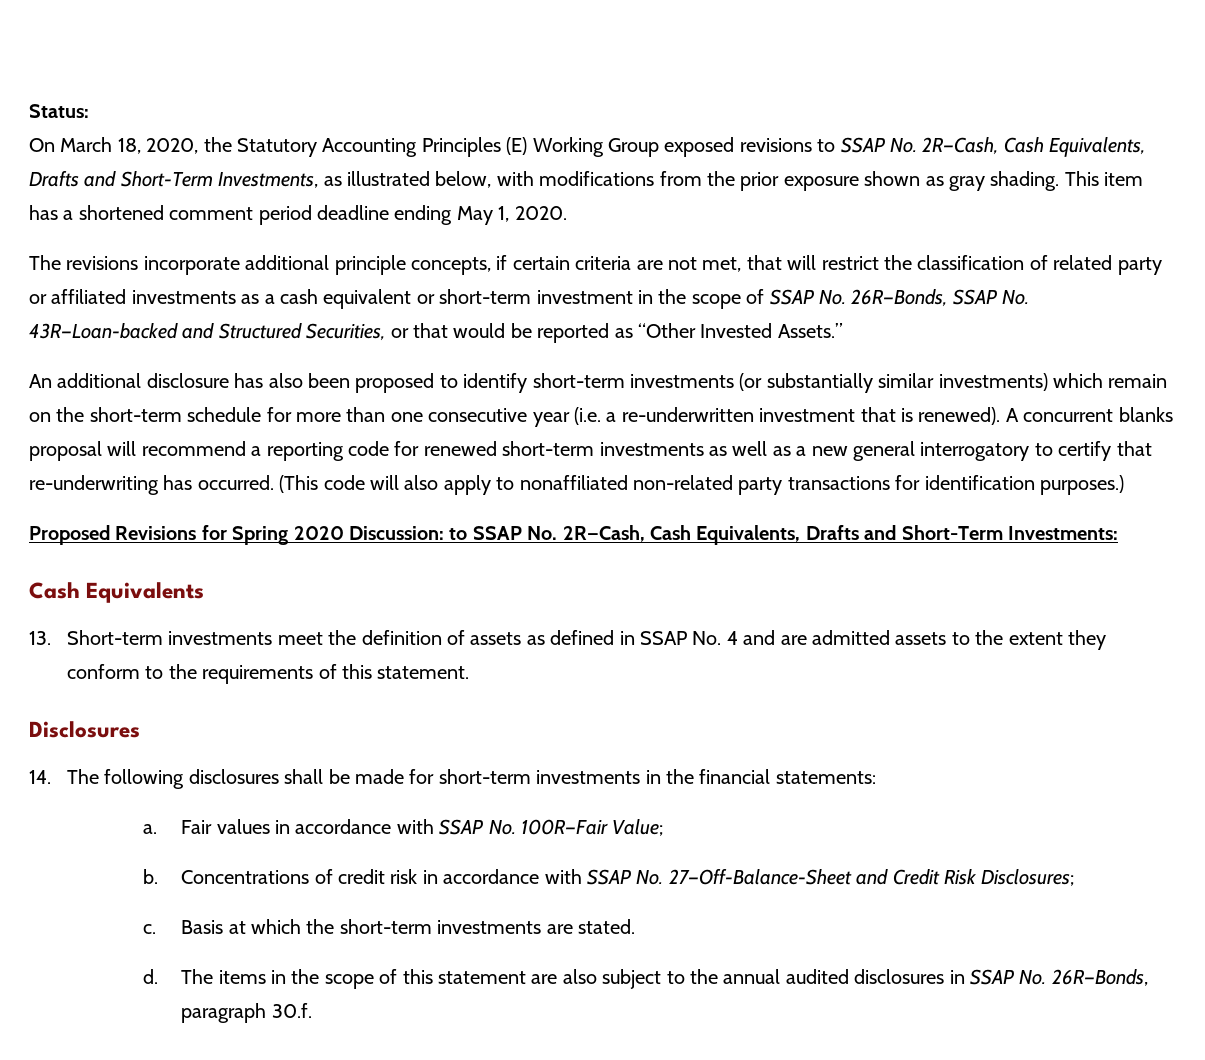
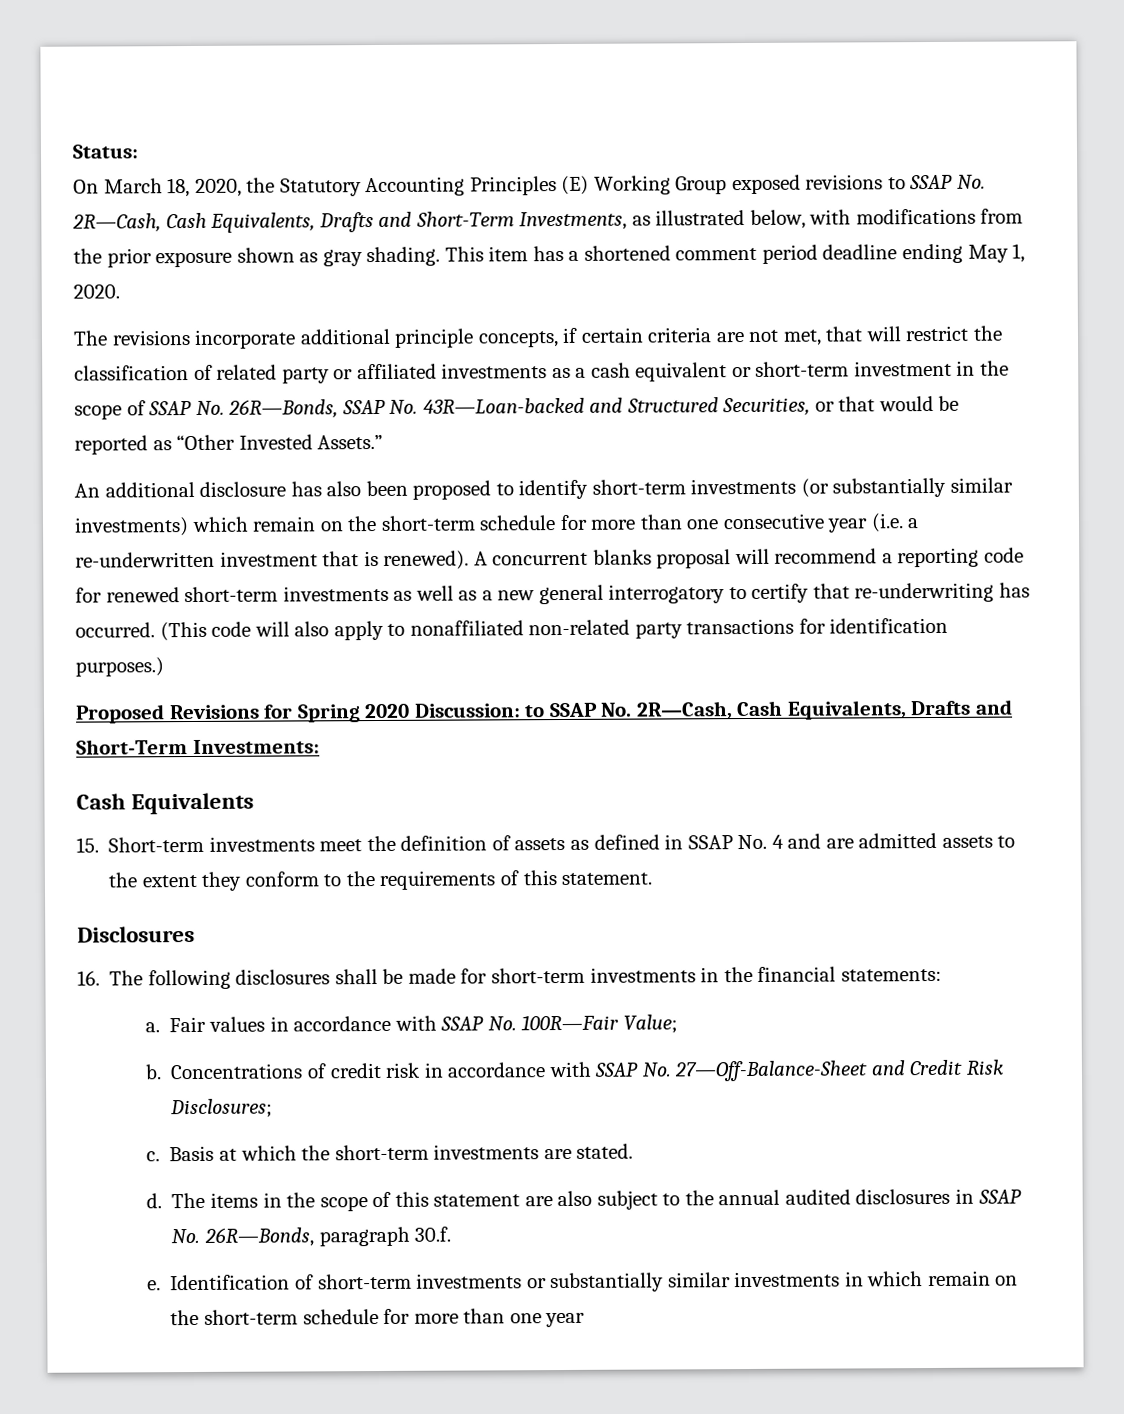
- 13. Short-term investments meet the definition of assets as defined in SSAP No. 4 and are admitted assets to the extent they conform to the requirements of this statement.
+ 15. Short-term investments meet the definition of assets as defined in SSAP No. 4 and are admitted assets to the extent they conform to the requirements of this statement.
- 14. The following disclosures shall be made for short-term investments in the financial statements:
+ 16. The following disclosures shall be made for short-term investments in the financial statements:
+ e. Identification of short-term investments or substantially similar investments in which remain on the short-term schedule for more than one year

